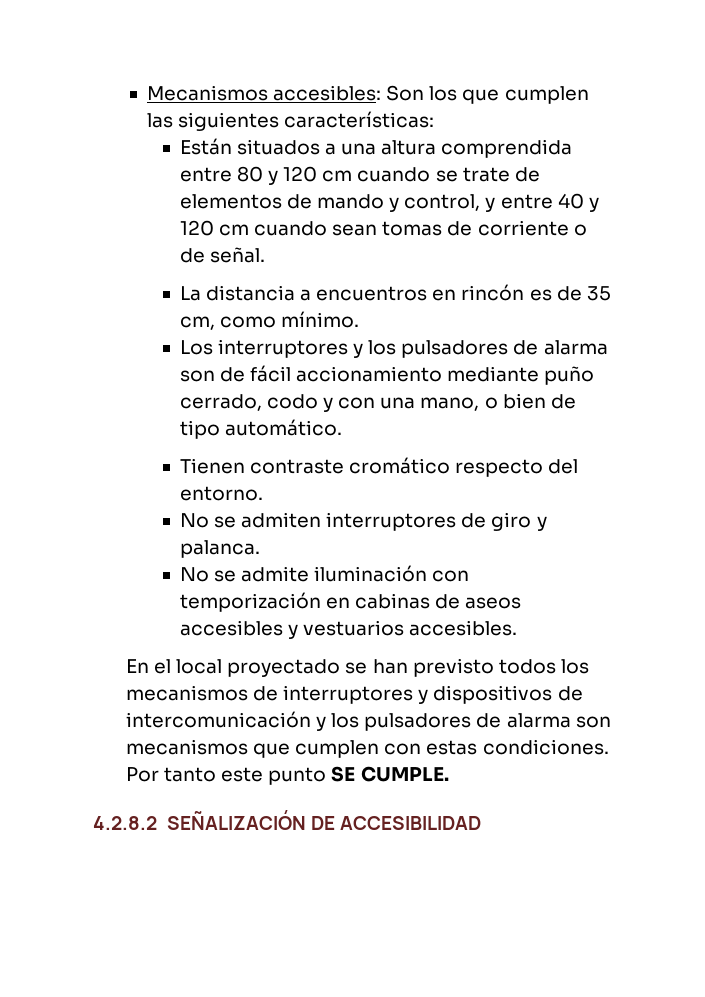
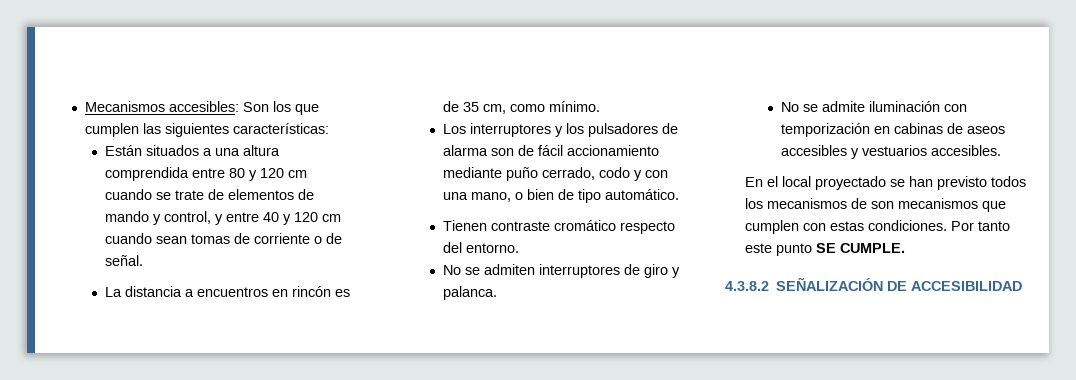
- En el local proyectado se han previsto todos los mecanismos de interruptores y dispositivos de intercomunicación y los pulsadores de alarma son mecanismos que cumplen con estas condiciones.
+ En el local proyectado se han previsto todos los mecanismos de son mecanismos que cumplen con estas condiciones.
- 4.2.8.2 SEÑALIZACIÓN DE ACCESIBILIDAD
+ 4.3.8.2 SEÑALIZACIÓN DE ACCESIBILIDAD

